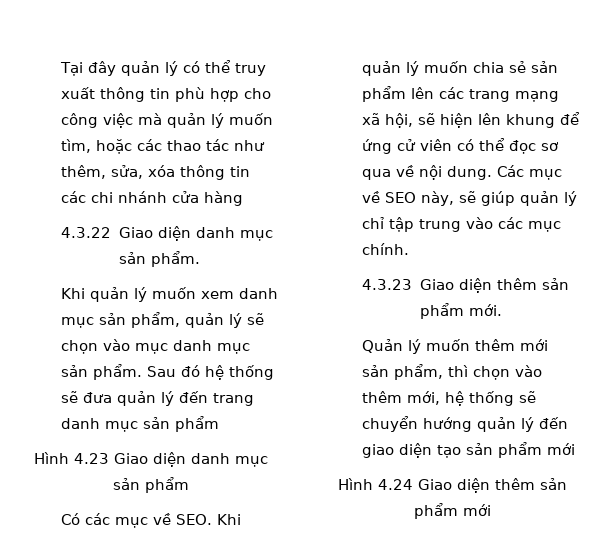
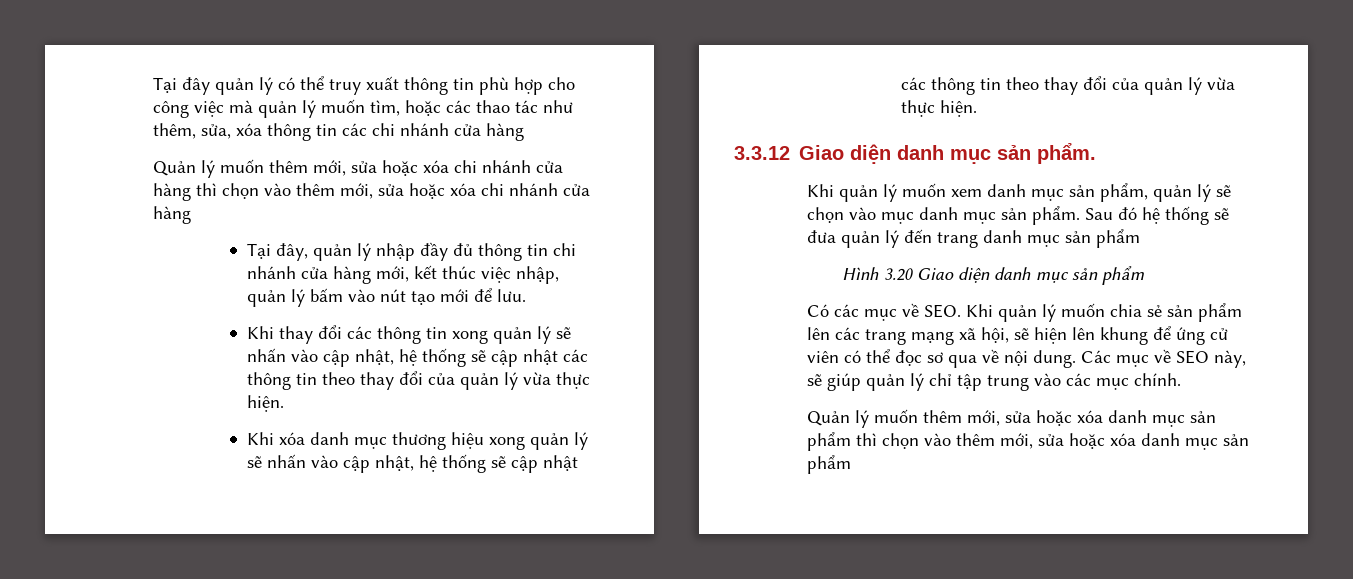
- 4.3.22 Giao diện danh mục sản phẩm.
+ Quản lý muốn thêm mới, sửa hoặc xóa chi nhánh cửa hàng thì chọn vào thêm mới, sửa hoặc xóa chi nhánh cửa hàng
+ Tại đây, quản lý nhập đầy đủ thông tin chi nhánh cửa hàng mới, kết thúc việc nhập, quản lý bấm vào nút tạo mới để lưu.
+ Khi thay đổi các thông tin xong quản lý sẽ nhấn vào cập nhật, hệ thống sẽ cập nhật các thông tin theo thay đổi của quản lý vừa thực hiện.
+ Khi xóa danh mục thương hiệu xong quản lý sẽ nhấn vào cập nhật, hệ thống sẽ cập nhật các thông tin theo thay đổi của quản lý vừa thực hiện.
+ 3.3.12 Giao diện danh mục sản phẩm.
- Hình 4.23 Giao diện danh mục sản phẩm
+ Hình 3.20 Giao diện danh mục sản phẩm
- 4.3.23 Giao diện thêm sản phẩm mới.
- Quản lý muốn thêm mới sản phẩm, thì chọn vào thêm mới, hệ thống sẽ chuyển hướng quản lý đến giao diện tạo sản phẩm mới
- Hình 4.24 Giao diện thêm sản phẩm mới
+ Quản lý muốn thêm mới, sửa hoặc xóa danh mục sản phẩm thì chọn vào thêm mới, sửa hoặc xóa danh mục sản phẩm

